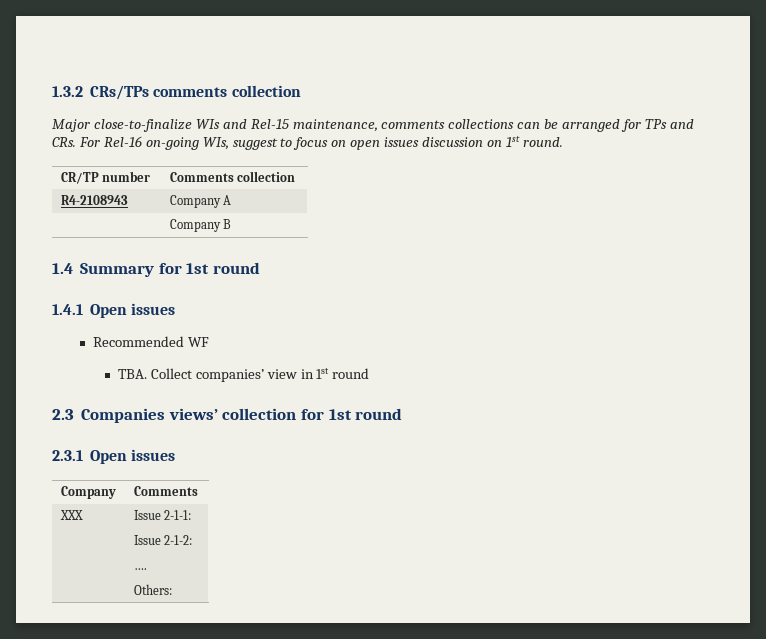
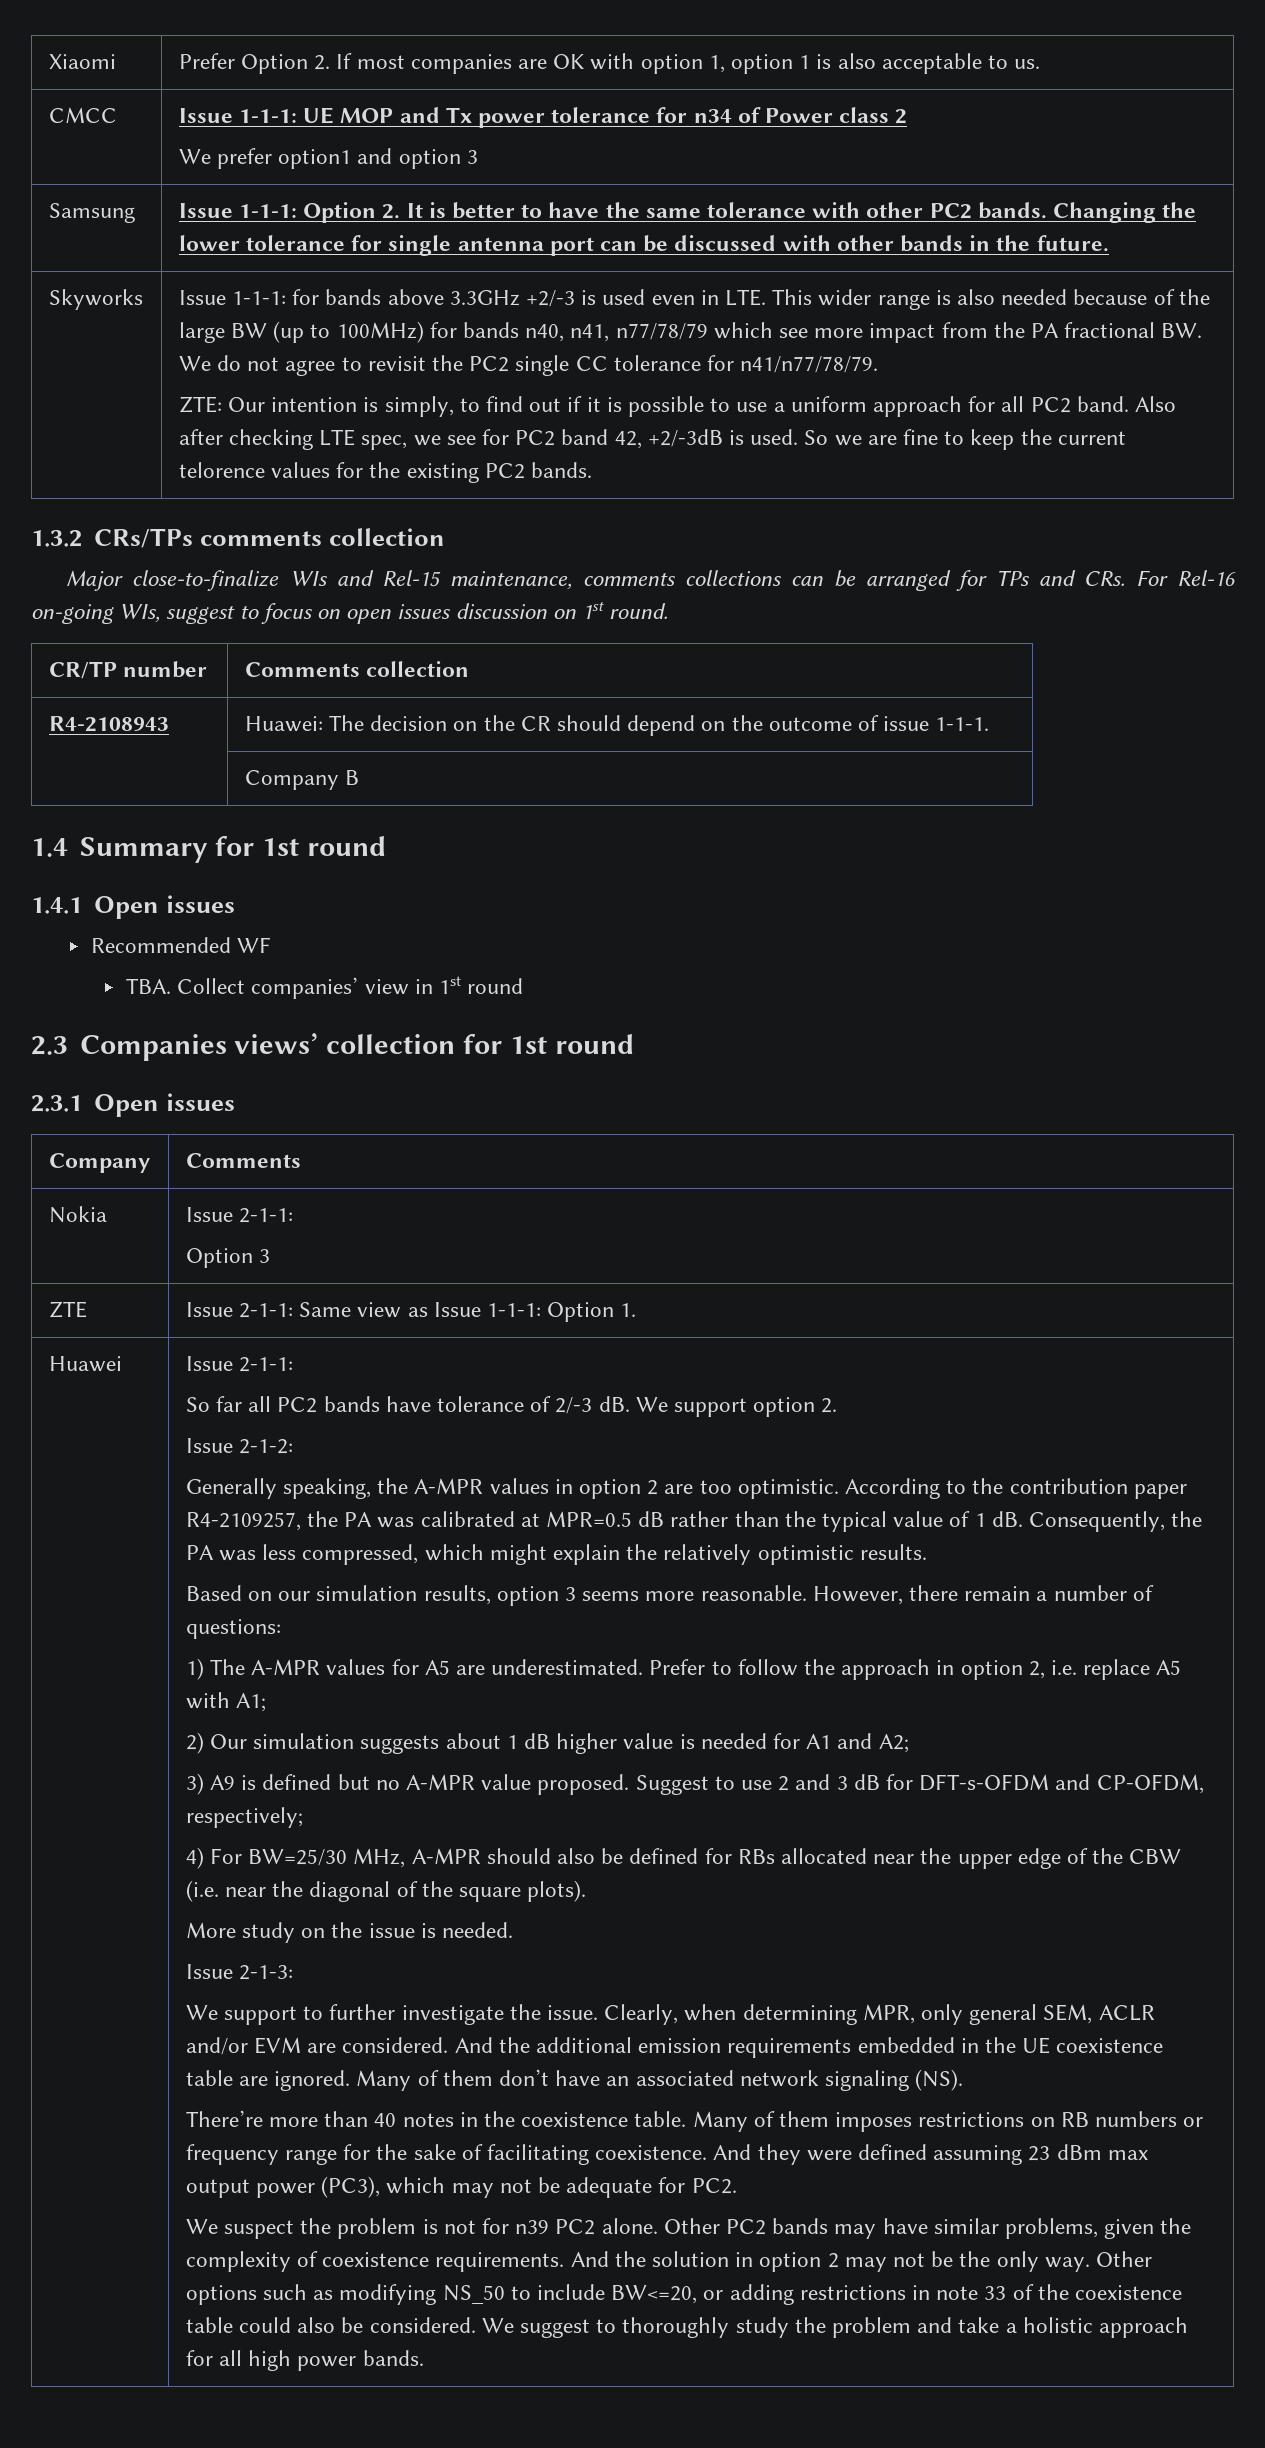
+ Xiaomi | Prefer Option 2. If most companies are OK with option 1, option 1 is also acceptable to us.
+ CMCC | Issue 1-1-1: UE MOP and Tx power tolerance for n34 of Power class 2
+ We prefer option1 and option 3
+ Samsung | Issue 1-1-1: Option 2. It is better to have the same tolerance with other PC2 bands. Changing the lower tolerance for single antenna port can be discussed with other bands in the future.
+ Skyworks | Issue 1-1-1: for bands above 3.3GHz +2/-3 is used even in LTE. This wider range is also needed because of the large BW (up to 100MHz) for bands n40, n41, n77/78/79 which see more impact from the PA fractional BW. We do not agree to revisit the PC2 single CC tolerance for n41/n77/78/79.
+ ZTE: Our intention is simply, to find out if it is possible to use a uniform approach for all PC2 band. Also after checking LTE spec, we see for PC2 band 42, +2/-3dB is used. So we are fine to keep the current telorence values for the existing PC2 bands.
- R4-2108943 | Company A
+ R4-2108943 | Huawei: The decision on the CR should depend on the outcome of issue 1-1-1.
- XXX | Issue 2-1-1:
+ Nokia | Issue 2-1-1:
+ Option 3
+ ZTE | Issue 2-1-1: Same view as Issue 1-1-1: Option 1.
+ Huawei | Issue 2-1-1:
+ So far all PC2 bands have tolerance of 2/-3 dB. We support option 2.
  Issue 2-1-2:
- ….
- Others:
+ Generally speaking, the A-MPR values in option 2 are too optimistic. According to the contribution paper R4-2109257, the PA was calibrated at MPR=0.5 dB rather than the typical value of 1 dB. Consequently, the PA was less compressed, which might explain the relatively optimistic results.
+ Based on our simulation results, option 3 seems more reasonable. However, there remain a number of questions:
+ 1) The A-MPR values for A5 are underestimated. Prefer to follow the approach in option 2, i.e. replace A5 with A1;
+ 2) Our simulation suggests about 1 dB higher value is needed for A1 and A2;
+ 3) A9 is defined but no A-MPR value proposed. Suggest to use 2 and 3 dB for DFT-s-OFDM and CP-OFDM, respectively;
+ 4) For BW=25/30 MHz, A-MPR should also be defined for RBs allocated near the upper edge of the CBW (i.e. near the diagonal of the square plots).
+ More study on the issue is needed.
+ Issue 2-1-3:
+ We support to further investigate the issue. Clearly, when determining MPR, only general SEM, ACLR and/or EVM are considered. And the additional emission requirements embedded in the UE coexistence table are ignored. Many of them don’t have an associated network signaling (NS).
+ There’re more than 40 notes in the coexistence table. Many of them imposes restrictions on RB numbers or frequency range for the sake of facilitating coexistence. And they were defined assuming 23 dBm max output power (PC3), which may not be adequate for PC2.
+ We suspect the problem is not for n39 PC2 alone. Other PC2 bands may have similar problems, given the complexity of coexistence requirements. And the solution in option 2 may not be the only way. Other options such as modifying NS_50 to include BW<=20, or adding restrictions in note 33 of the coexistence table could also be considered. We suggest to thoroughly study the problem and take a holistic approach for all high power bands.

